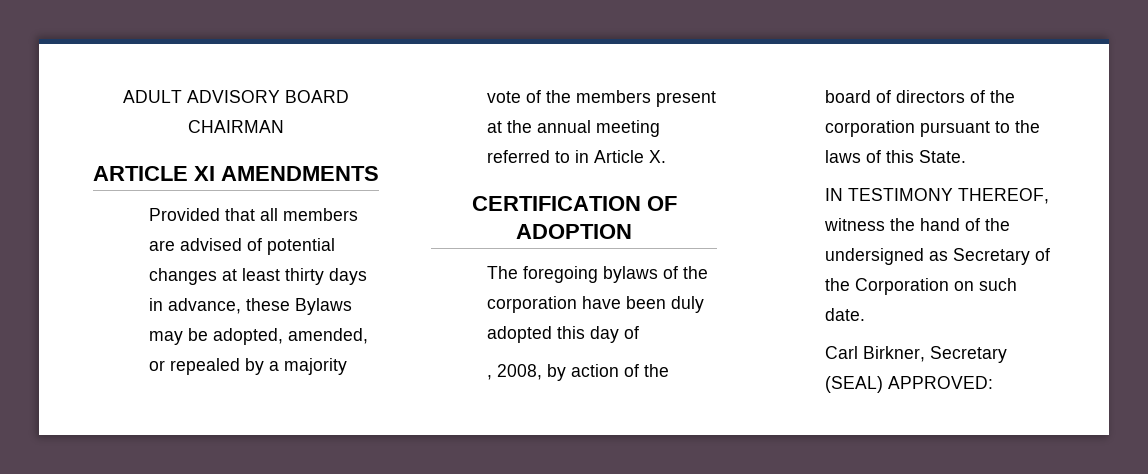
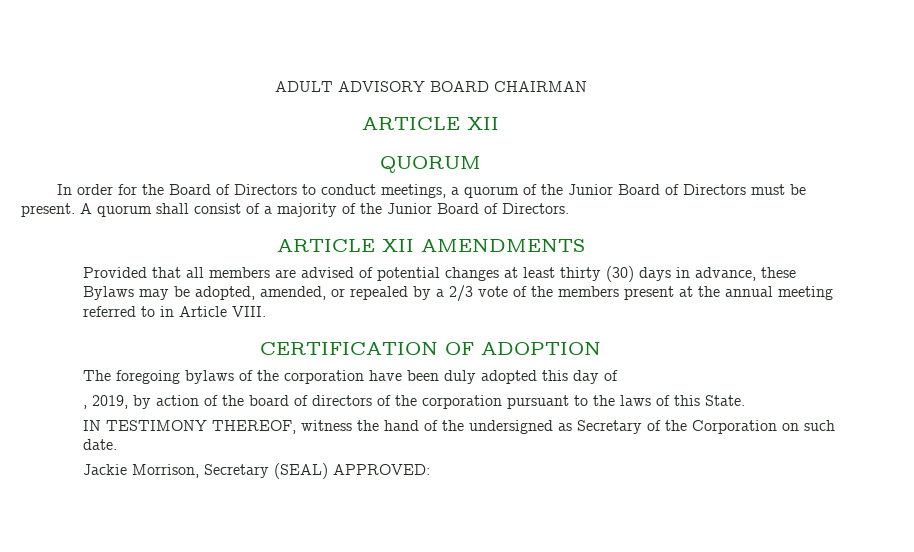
  ADULT ADVISORY BOARD CHAIRMAN
- ARTICLE XI AMENDMENTS
+ ARTICLE XII
+ QUORUM
+ In order for the Board of Directors to conduct meetings, a quorum of the Junior Board of Directors must be present. A quorum shall consist of a majority of the Junior Board of Directors.
+ ARTICLE XII AMENDMENTS
- Provided that all members are advised of potential changes at least thirty days in advance, these Bylaws may be adopted, amended, or repealed by a majority vote of the members present at the annual meeting referred to in Article X.
+ Provided that all members are advised of potential changes at least thirty (30) days in advance, these Bylaws may be adopted, amended, or repealed by a 2/3 vote of the members present at the annual meeting referred to in Article VIII.
- , 2008, by action of the board of directors of the corporation pursuant to the laws of this State.
+ , 2019, by action of the board of directors of the corporation pursuant to the laws of this State.
- Carl Birkner, Secretary (SEAL) APPROVED:
+ Jackie Morrison, Secretary (SEAL) APPROVED:

